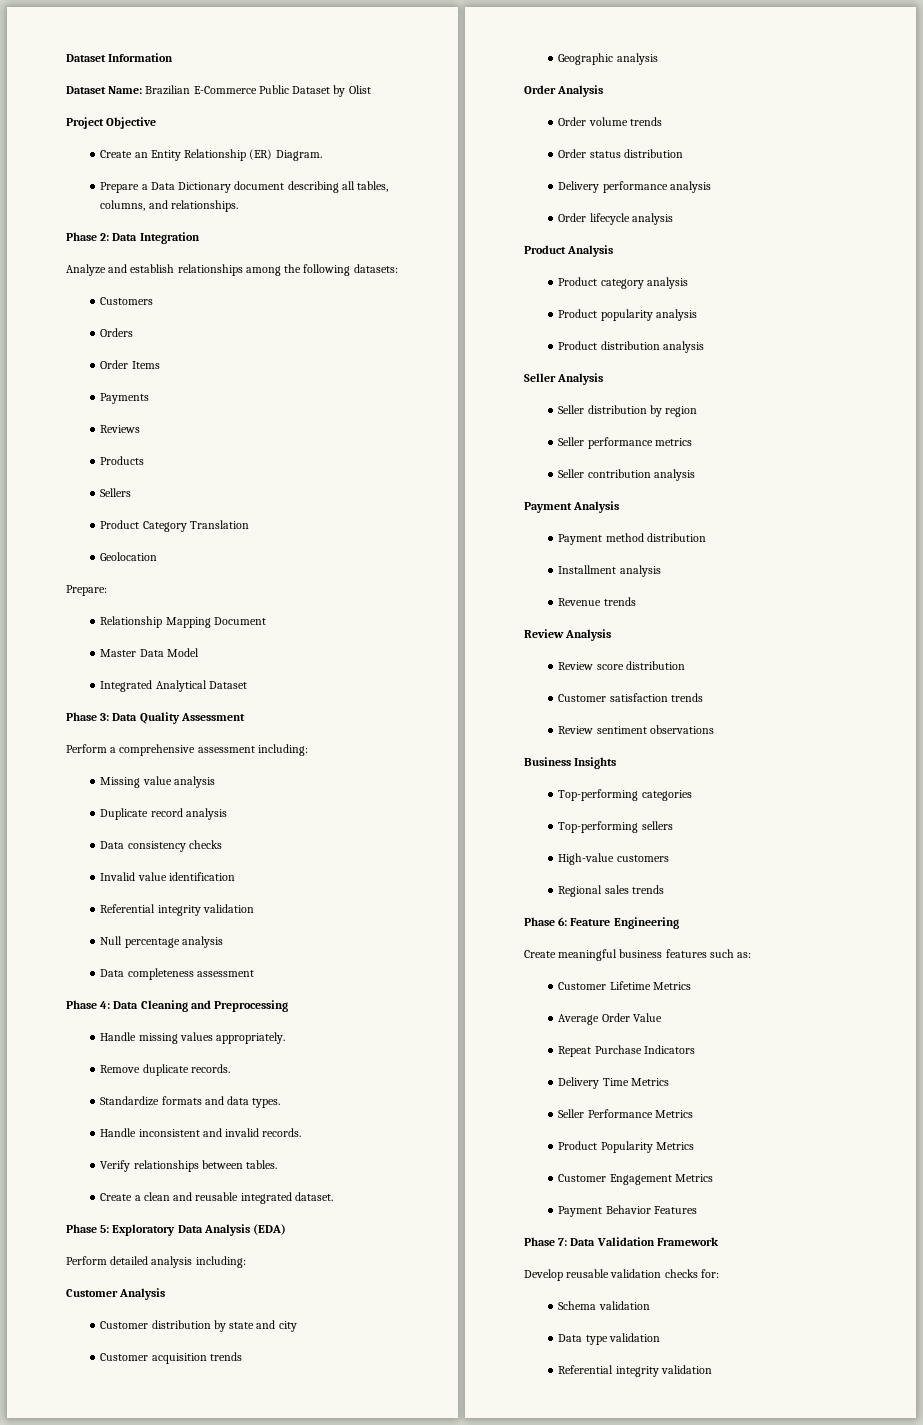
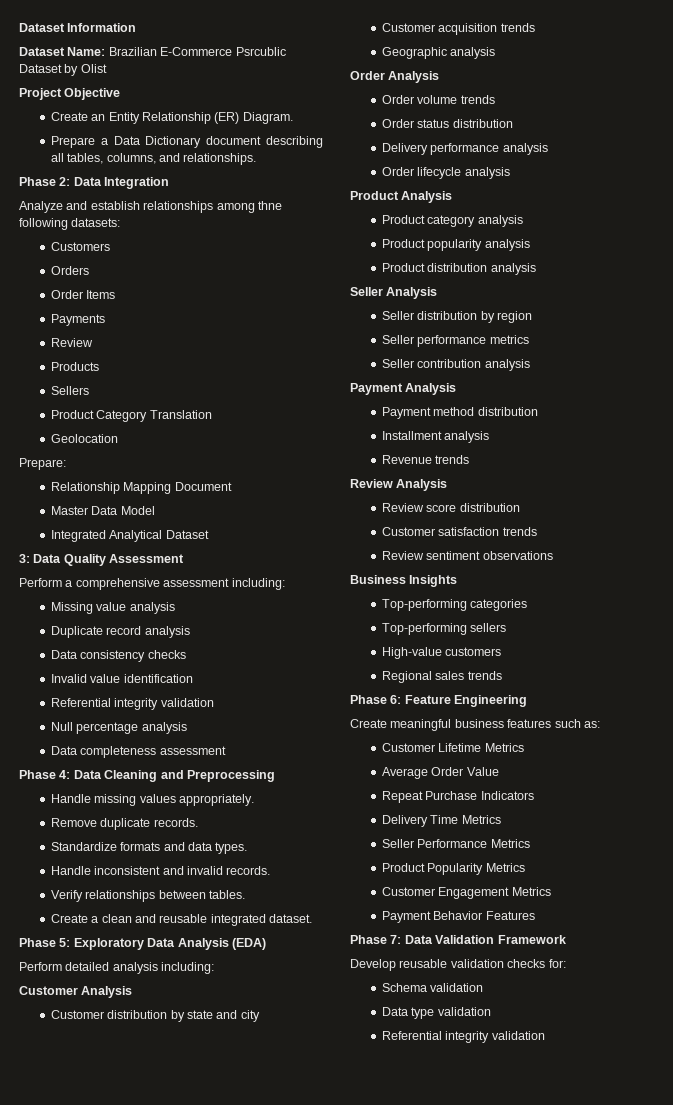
- Dataset Name: Brazilian E-Commerce Public Dataset by Olist
+ Dataset Name: Brazilian E-Commerce Psrcublic Dataset by Olist
- Analyze and establish relationships among the following datasets:
+ Analyze and establish relationships among thne following datasets:
  Payments
- Reviews
+ Review
- Phase 3: Data Quality Assessment
+ 3: Data Quality Assessment

